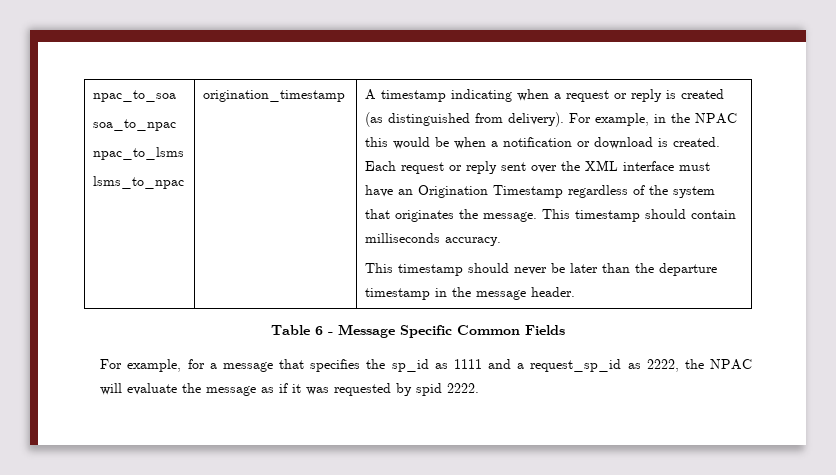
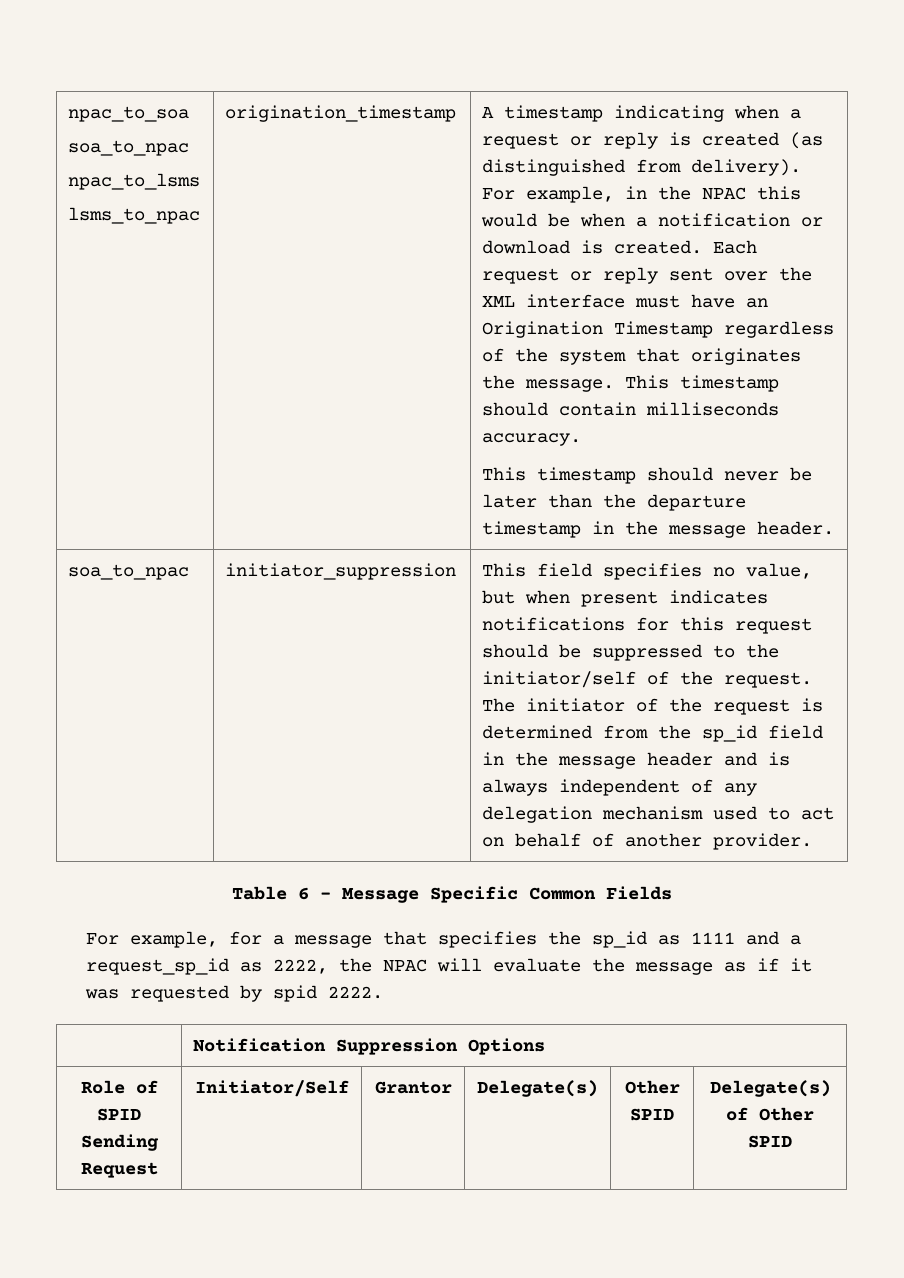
+ soa_to_npac | initiator_suppression | This field specifies no value, but when present indicates notifications for this request should be suppressed to the initiator/self of the request. The initiator of the request is determined from the sp_id field in the message header and is always independent of any delegation mechanism used to act on behalf of another provider.
+ | Notification Suppression Options
+ Role of SPID Sending Request | Initiator/Self | Grantor | Delegate(s) | Other SPID | Delegate(s) of Other SPID

